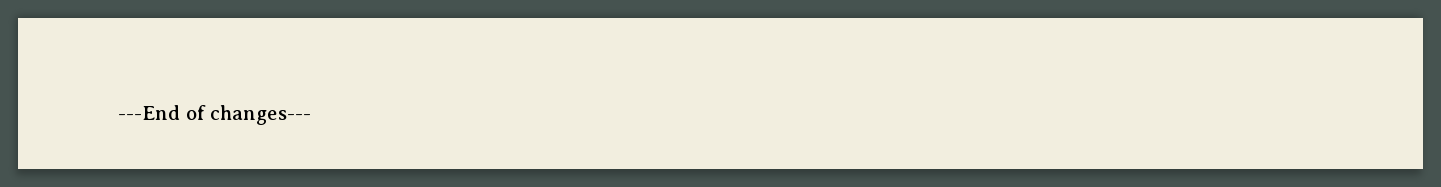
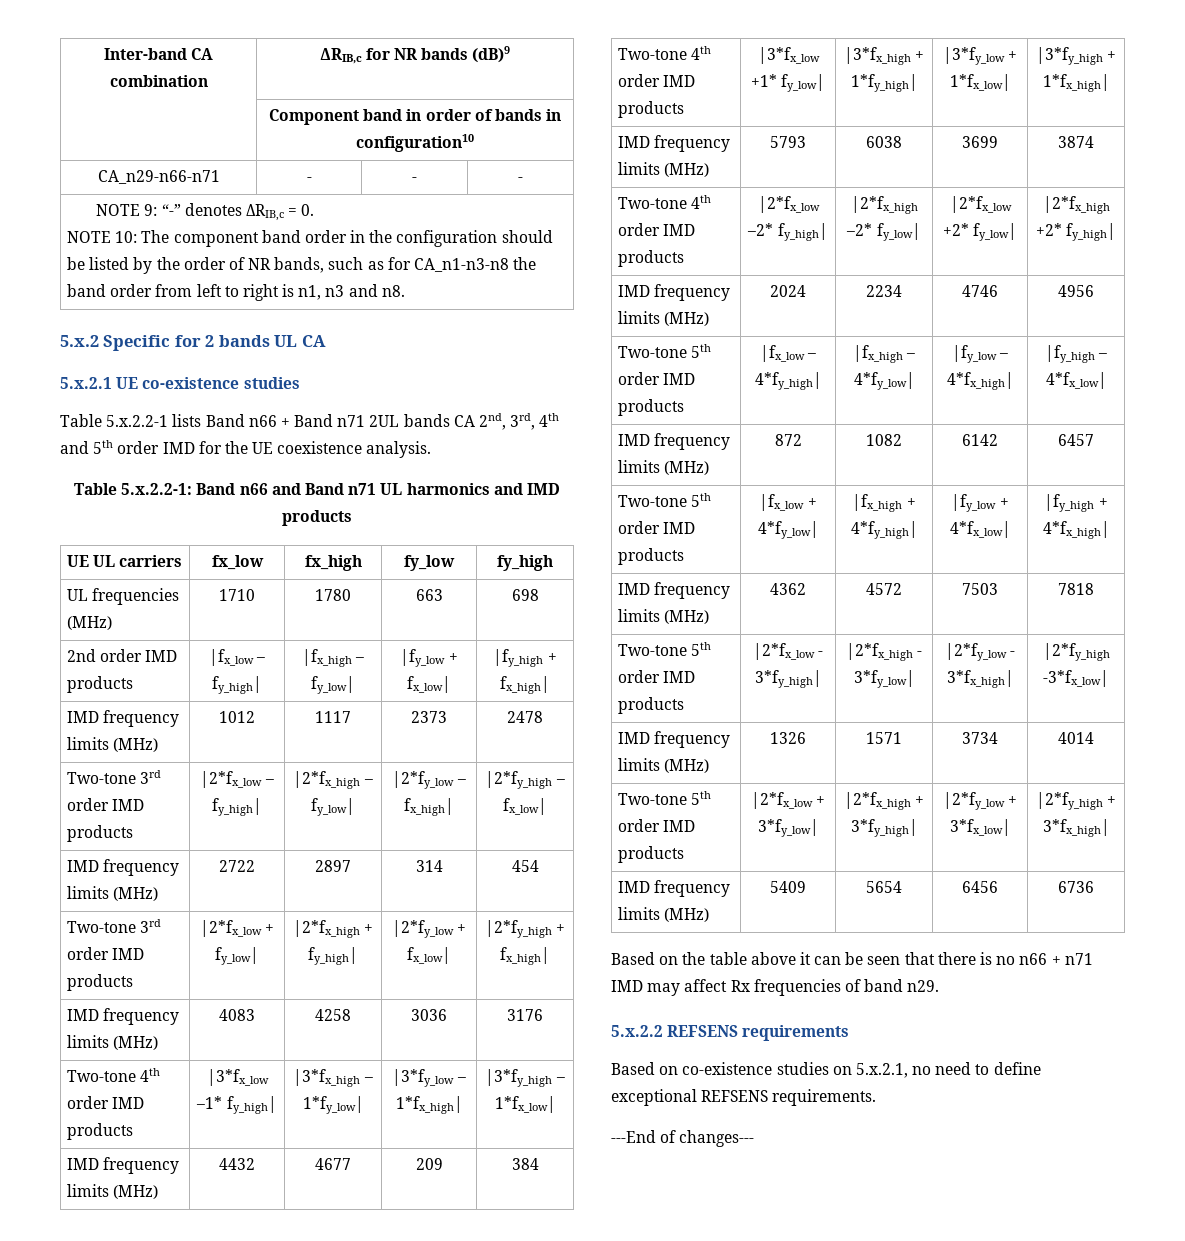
+ Inter-band CA combination | ΔRIB,c for NR bands (dB)9
+ | Component band in order of bands in configuration10
+ CA_n29-n66-n71 | - | - | -
+ NOTE 9: “-” denotes ΔRIB,c = 0.
+ NOTE 10: The component band order in the configuration should be listed by the order of NR bands, such as for CA_n1-n3-n8 the band order from left to right is n1, n3 and n8.
+ 5.x.2 Specific for 2 bands UL CA
+ 5.x.2.1 UE co-existence studies
+ Table 5.x.2.2-1 lists Band n66 + Band n71 2UL bands CA 2nd, 3rd, 4th and 5th order IMD for the UE coexistence analysis.
+ Table 5.x.2.2-1: Band n66 and Band n71 UL harmonics and IMD products
+ UE UL carriers | fx_low | fx_high | fy_low | fy_high
+ UL frequencies (MHz) | 1710 | 1780 | 663 | 698
+ 2nd order IMD products | |fx_low – fy_high| | |fx_high – fy_low| | |fy_low + fx_low| | |fy_high + fx_high|
+ IMD frequency limits (MHz) | 1012 | 1117 | 2373 | 2478
+ Two-tone 3rd order IMD products | |2*fx_low – fy_high| | |2*fx_high – fy_low| | |2*fy_low – fx_high| | |2*fy_high – fx_low|
+ IMD frequency limits (MHz) | 2722 | 2897 | 314 | 454
+ Two-tone 3rd order IMD products | |2*fx_low + fy_low| | |2*fx_high + fy_high| | |2*fy_low + fx_low| | |2*fy_high + fx_high|
+ IMD frequency limits (MHz) | 4083 | 4258 | 3036 | 3176
+ Two-tone 4th order IMD products | |3*fx_low –1* fy_high| | |3*fx_high – 1*fy_low| | |3*fy_low – 1*fx_high| | |3*fy_high – 1*fx_low|
+ IMD frequency limits (MHz) | 4432 | 4677 | 209 | 384
+ Two-tone 4th order IMD products | |3*fx_low +1* fy_low| | |3*fx_high + 1*fy_high| | |3*fy_low + 1*fx_low| | |3*fy_high + 1*fx_high|
+ IMD frequency limits (MHz) | 5793 | 6038 | 3699 | 3874
+ Two-tone 4th order IMD products | |2*fx_low –2* fy_high| | |2*fx_high –2* fy_low| | |2*fx_low +2* fy_low| | |2*fx_high +2* fy_high|
+ IMD frequency limits (MHz) | 2024 | 2234 | 4746 | 4956
+ Two-tone 5th order IMD products | |fx_low – 4*fy_high| | |fx_high – 4*fy_low| | |fy_low – 4*fx_high| | |fy_high – 4*fx_low|
+ IMD frequency limits (MHz) | 872 | 1082 | 6142 | 6457
+ Two-tone 5th order IMD products | |fx_low + 4*fy_low| | |fx_high + 4*fy_high| | |fy_low + 4*fx_low| | |fy_high + 4*fx_high|
+ IMD frequency limits (MHz) | 4362 | 4572 | 7503 | 7818
+ Two-tone 5th order IMD products | |2*fx_low - 3*fy_high| | |2*fx_high - 3*fy_low| | |2*fy_low - 3*fx_high| | |2*fy_high -3*fx_low|
+ IMD frequency limits (MHz) | 1326 | 1571 | 3734 | 4014
+ Two-tone 5th order IMD products | |2*fx_low + 3*fy_low| | |2*fx_high + 3*fy_high| | |2*fy_low + 3*fx_low| | |2*fy_high + 3*fx_high|
+ IMD frequency limits (MHz) | 5409 | 5654 | 6456 | 6736
+ Based on the table above it can be seen that there is no n66 + n71 IMD may affect Rx frequencies of band n29.
+ 5.x.2.2 REFSENS requirements
+ Based on co-existence studies on 5.x.2.1, no need to define exceptional REFSENS requirements.

